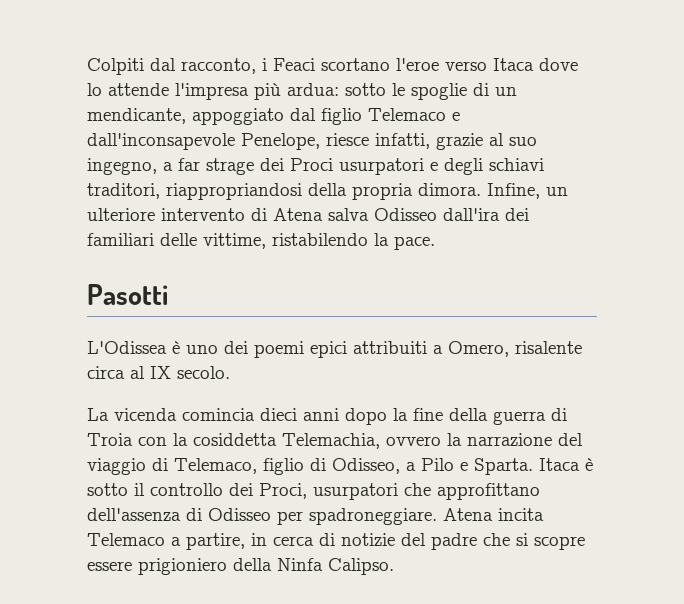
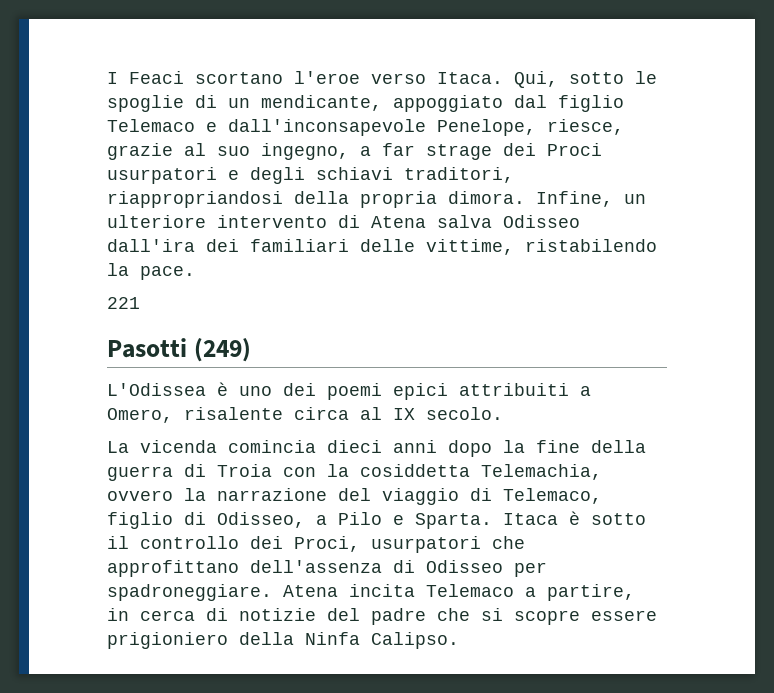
- Colpiti dal racconto, i Feaci scortano l'eroe verso Itaca dove lo attende l'impresa più ardua: sotto le spoglie di un mendicante, appoggiato dal figlio Telemaco e dall'inconsapevole Penelope, riesce infatti, grazie al suo ingegno, a far strage dei Proci usurpatori e degli schiavi traditori, riappropriandosi della propria dimora.
+ I Feaci scortano l'eroe verso Itaca. Qui, sotto le spoglie di un mendicante, appoggiato dal figlio Telemaco e dall'inconsapevole Penelope, riesce, grazie al suo ingegno, a far strage dei Proci usurpatori e degli schiavi traditori, riappropriandosi della propria dimora.
+ 221
- Pasotti
+ Pasotti (249)

